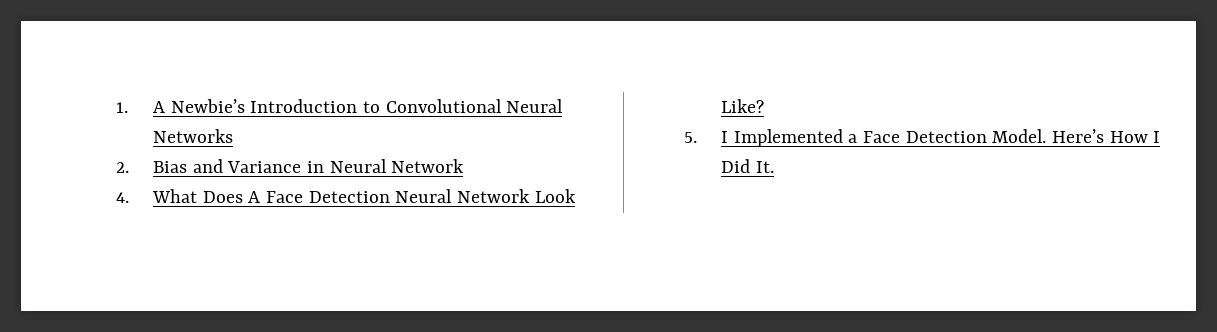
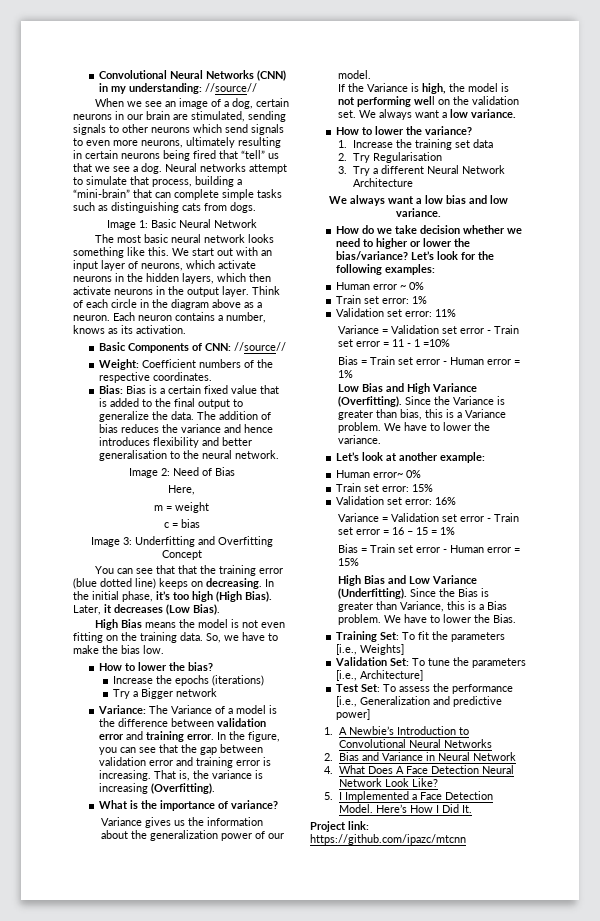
+ Convolutional Neural Networks (CNN) in my understanding: //source//
+ When we see an image of a dog, certain neurons in our brain are stimulated, sending signals to other neurons which send signals to even more neurons, ultimately resulting in certain neurons being fired that “tell” us that we see a dog. Neural networks attempt to simulate that process, building a “mini-brain” that can complete simple tasks such as distinguishing cats from dogs.
+ Image 1: Basic Neural Network
+ The most basic neural network looks something like this. We start out with an input layer of neurons, which activate neurons in the hidden layers, which then activate neurons in the output layer. Think of each circle in the diagram above as a neuron. Each neuron contains a number, knows as its activation.
+ Basic Components of CNN: //source//
+ Weight: Coefficient numbers of the respective coordinates.
+ Bias: Bias is a certain fixed value that is added to the final output to generalize the data. The addition of bias reduces the variance and hence introduces flexibility and better generalisation to the neural network.
+ Image 2: Need of Bias
+ Here,
+ m = weight
+ c = bias
+ Image 3: Underfitting and Overfitting Concept
+ You can see that that the training error (blue dotted line) keeps on decreasing. In the initial phase, it’s too high (High Bias). Later, it decreases (Low Bias).
+ High Bias means the model is not even fitting on the training data. So, we have to make the bias low.
+ How to lower the bias?
+ Increase the epochs (iterations)
+ Try a Bigger network
+ Variance: The Variance of a model is the difference between validation error and training error. In the figure, you can see that the gap between validation error and training error is increasing. That is, the variance is increasing (Overfitting).
+ What is the importance of variance?
+ Variance gives us the information about the generalization power of our model.
+ If the Variance is high, the model is not performing well on the validation set. We always want a low variance.
+ How to lower the variance?
+ 1. Increase the training set data
+ 2. Try Regularisation
+ 3. Try a different Neural Network Architecture
+ We always want a low bias and low variance.
+ How do we take decision whether we need to higher or lower the bias/variance? Let’s look for the following examples:
+ Human error ~ 0%
+ Train set error: 1%
+ Validation set error: 11%
+ Variance = Validation set error - Train set error = 11 - 1 =10%
+ Bias = Train set error - Human error = 1%
+ Low Bias and High Variance (Overfitting). Since the Variance is greater than bias, this is a Variance problem. We have to lower the variance.
+ Let’s look at another example:
+ Human error~ 0%
+ Train set error: 15%
+ Validation set error: 16%
+ Variance = Validation set error - Train set error = 16 – 15 = 1%
+ Bias = Train set error - Human error = 15%
+ High Bias and Low Variance (Underfitting). Since the Bias is greater than Variance, this is a Bias problem. We have to lower the Bias.
+ Training Set: To fit the parameters [i.e., Weights]
+ Validation Set: To tune the parameters [i.e., Architecture]
+ Test Set: To assess the performance [i.e., Generalization and predictive power]
+ Project link: https://github.com/ipazc/mtcnn

